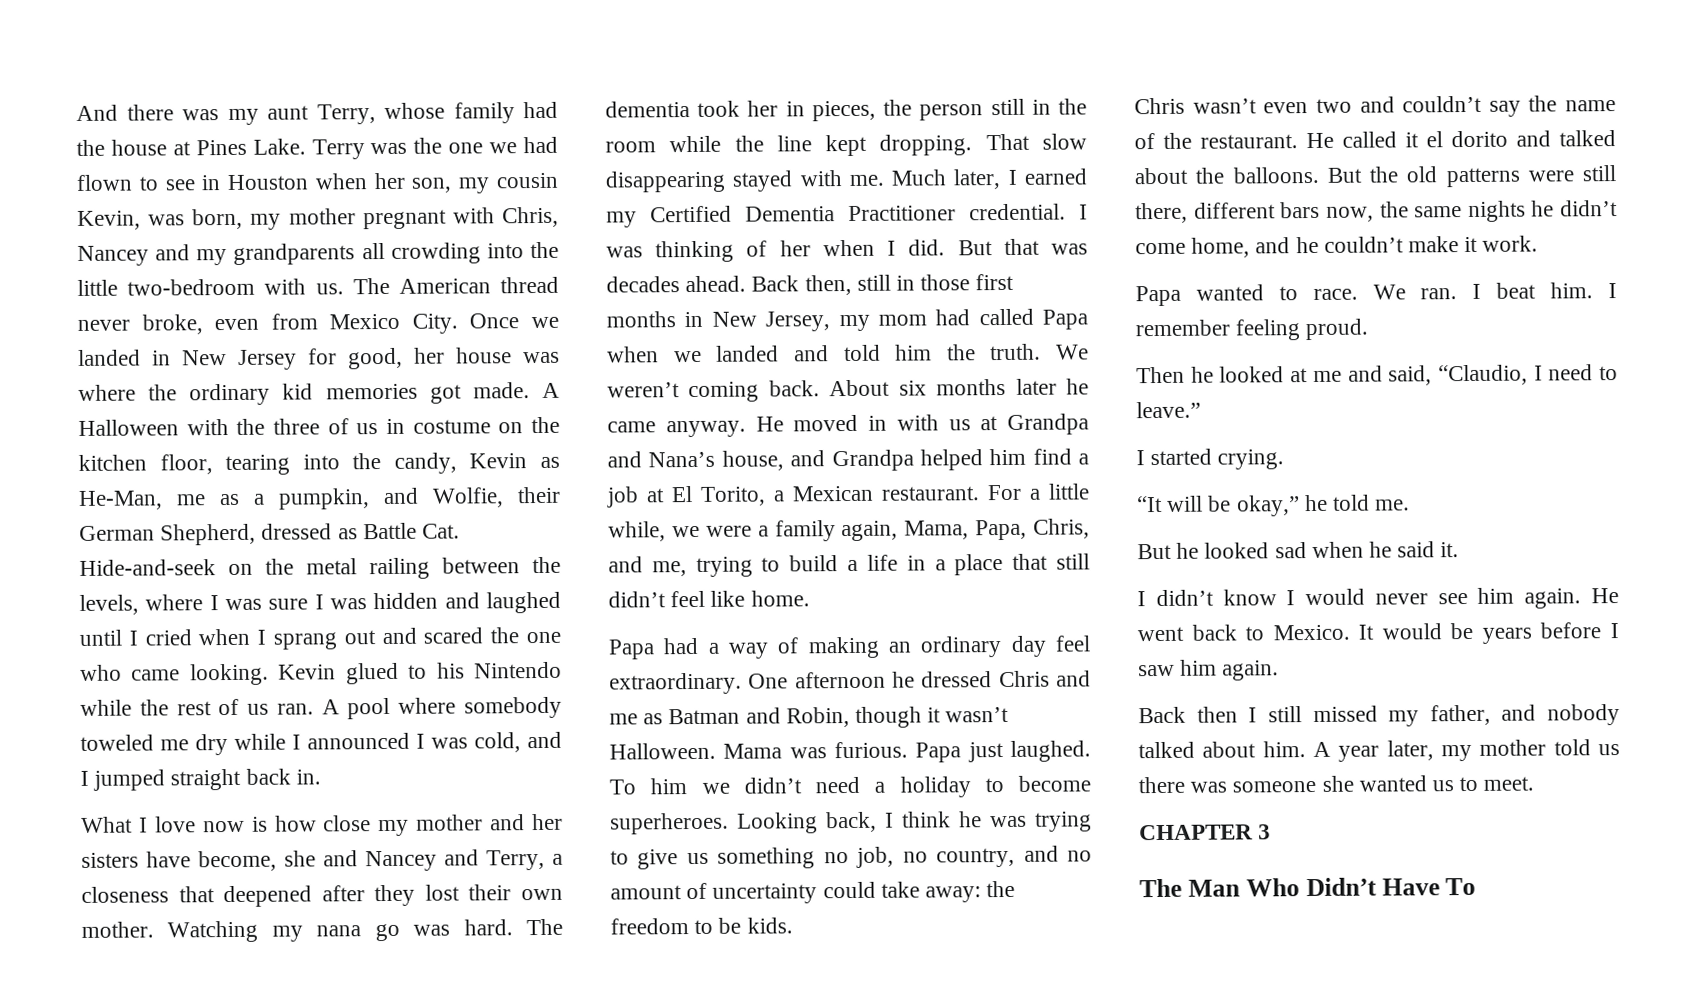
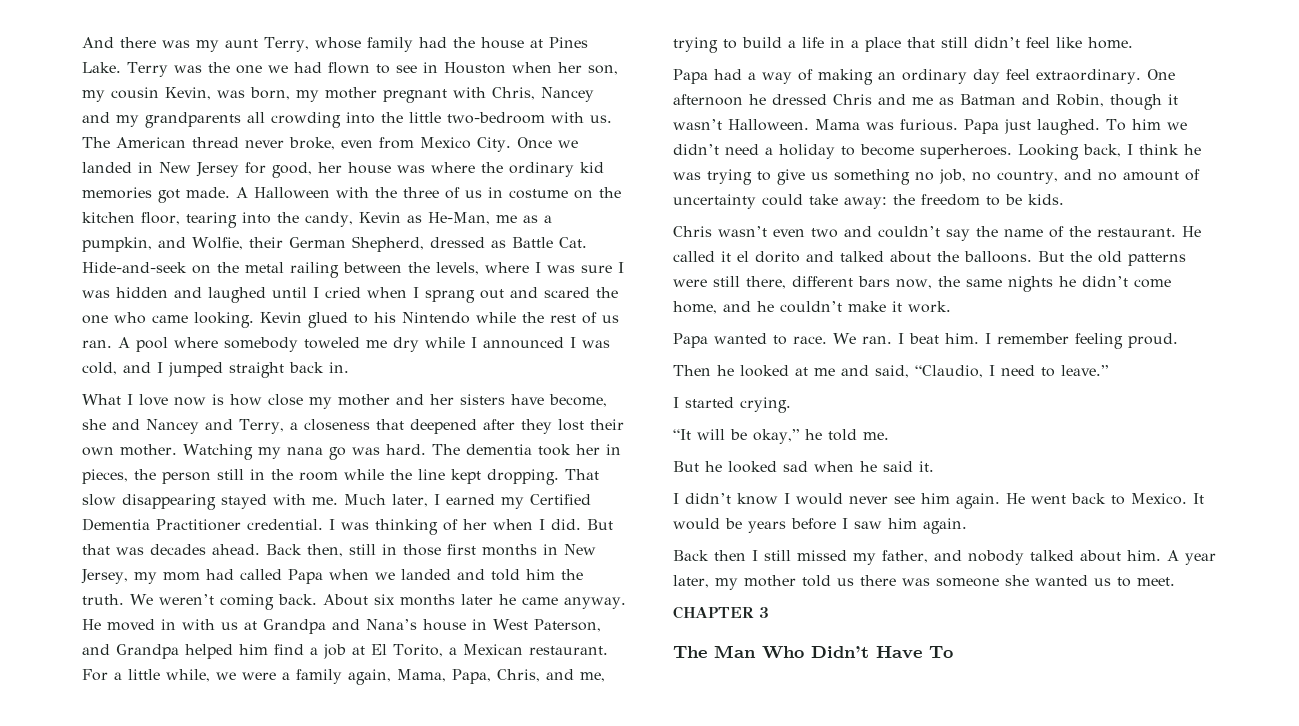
- He moved in with us at Grandpa and Nana’s house, and Grandpa helped him find a job at El Torito, a Mexican restaurant.
+ He moved in with us at Grandpa and Nana’s house in West Paterson, and Grandpa helped him find a job at El Torito, a Mexican restaurant.

